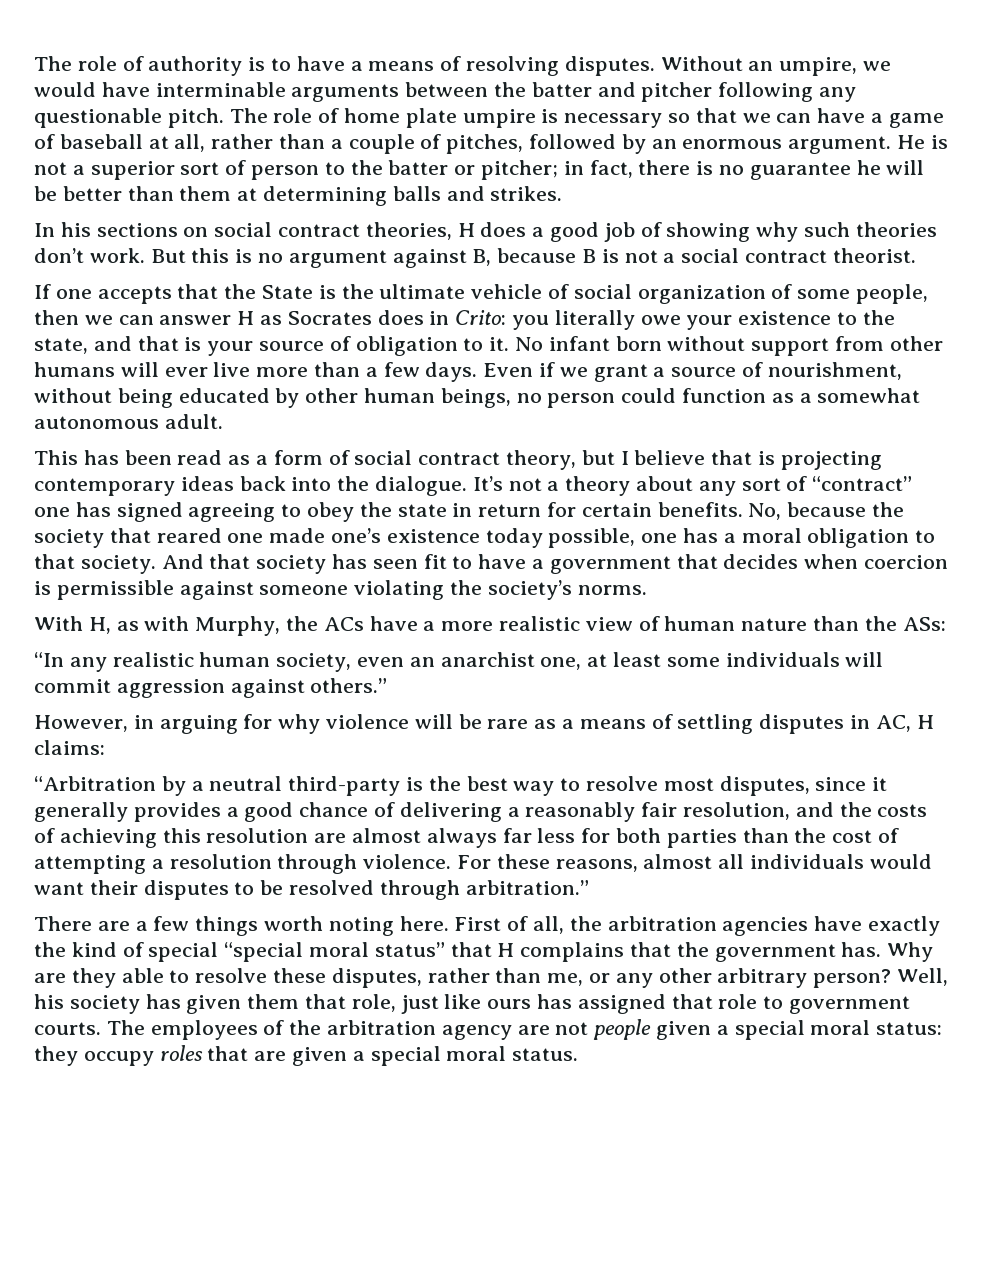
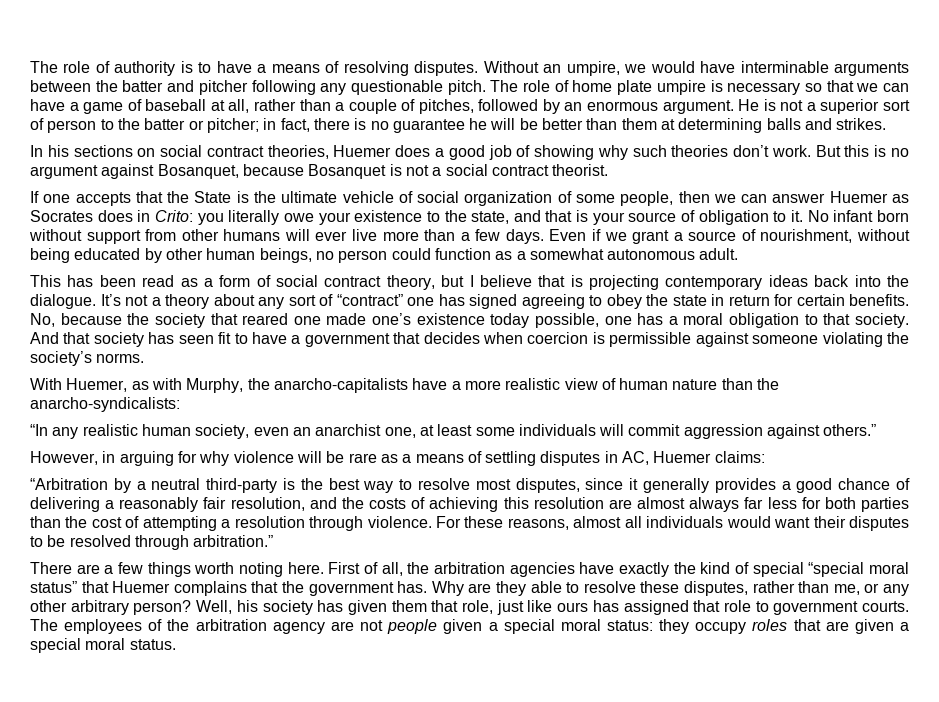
- In his sections on social contract theories, H does a good job of showing why such theories don’t work.
+ In his sections on social contract theories, Huemer does a good job of showing why such theories don’t work.
- But this is no argument against B, because B is not a social contract theorist.
+ But this is no argument against Bosanquet, because Bosanquet is not a social contract theorist.
- If one accepts that the State is the ultimate vehicle of social organization of some people, then we can answer H as Socrates does in Crito: you literally owe your existence to the state, and that is your source of obligation to it.
+ If one accepts that the State is the ultimate vehicle of social organization of some people, then we can answer Huemer as Socrates does in Crito: you literally owe your existence to the state, and that is your source of obligation to it.
- With H, as with Murphy, the ACs have a more realistic view of human nature than the ASs:
+ With Huemer, as with Murphy, the anarcho-capitalists have a more realistic view of human nature than the anarcho-syndicalists:
- However, in arguing for why violence will be rare as a means of settling disputes in AC, H claims:
+ However, in arguing for why violence will be rare as a means of settling disputes in AC, Huemer claims:
- First of all, the arbitration agencies have exactly the kind of special “special moral status” that H complains that the government has.
+ First of all, the arbitration agencies have exactly the kind of special “special moral status” that Huemer complains that the government has.

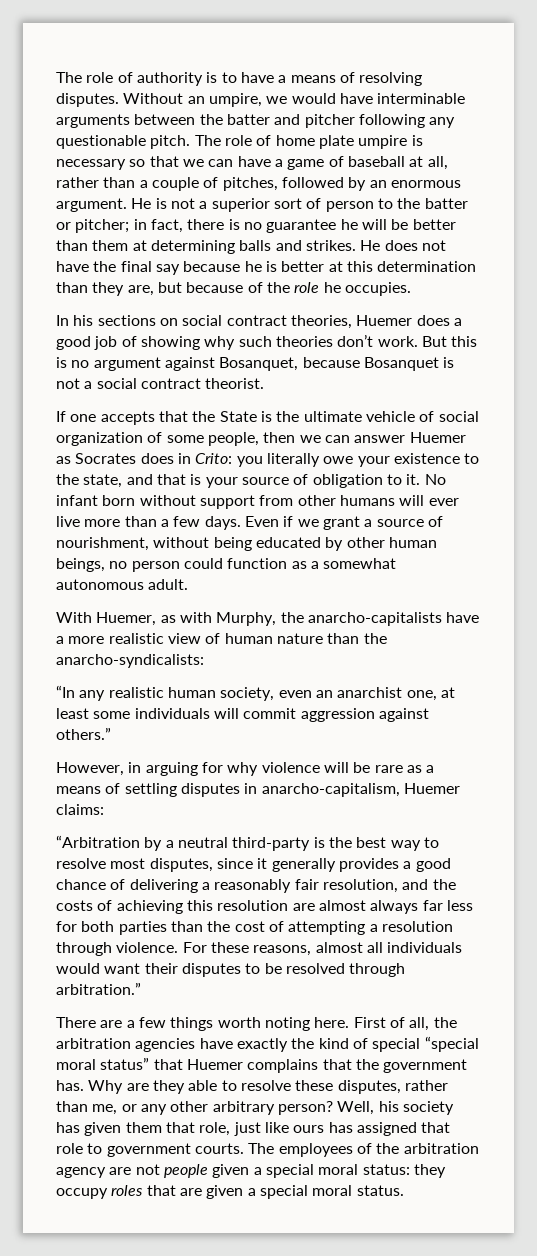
+ He does not have the final say because he is better at this determination than they are, but because of the role he occupies.
- This has been read as a form of social contract theory, but I believe that is projecting contemporary ideas back into the dialogue. It’s not a theory about any sort of “contract” one has signed agreeing to obey the state in return for certain benefits. No, because the society that reared one made one’s existence today possible, one has a moral obligation to that society. And that society has seen fit to have a government that decides when coercion is permissible against someone violating the society’s norms.
- However, in arguing for why violence will be rare as a means of settling disputes in AC, Huemer claims:
+ However, in arguing for why violence will be rare as a means of settling disputes in anarcho-capitalism, Huemer claims:

